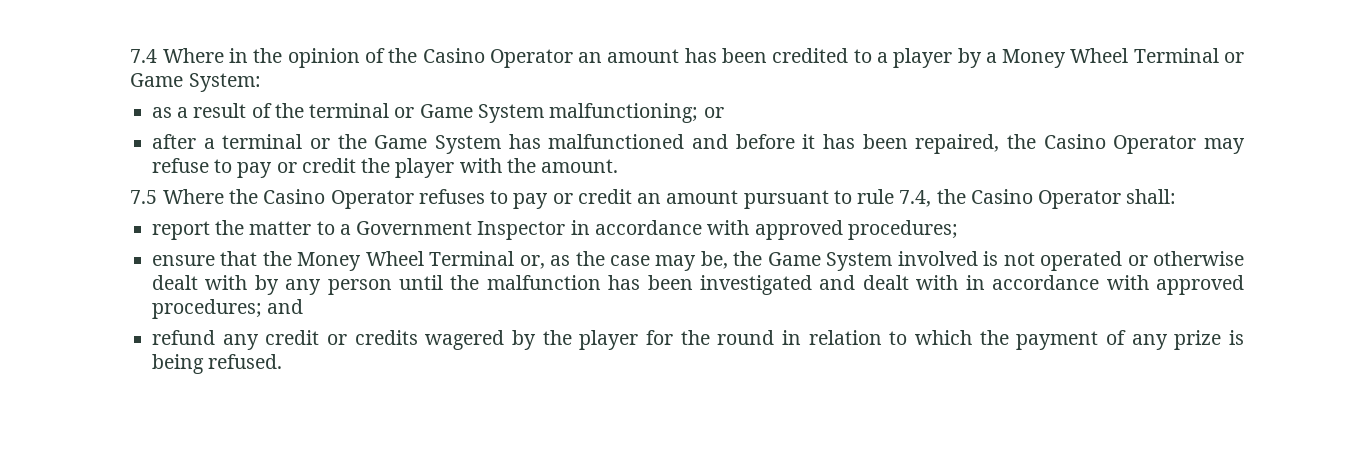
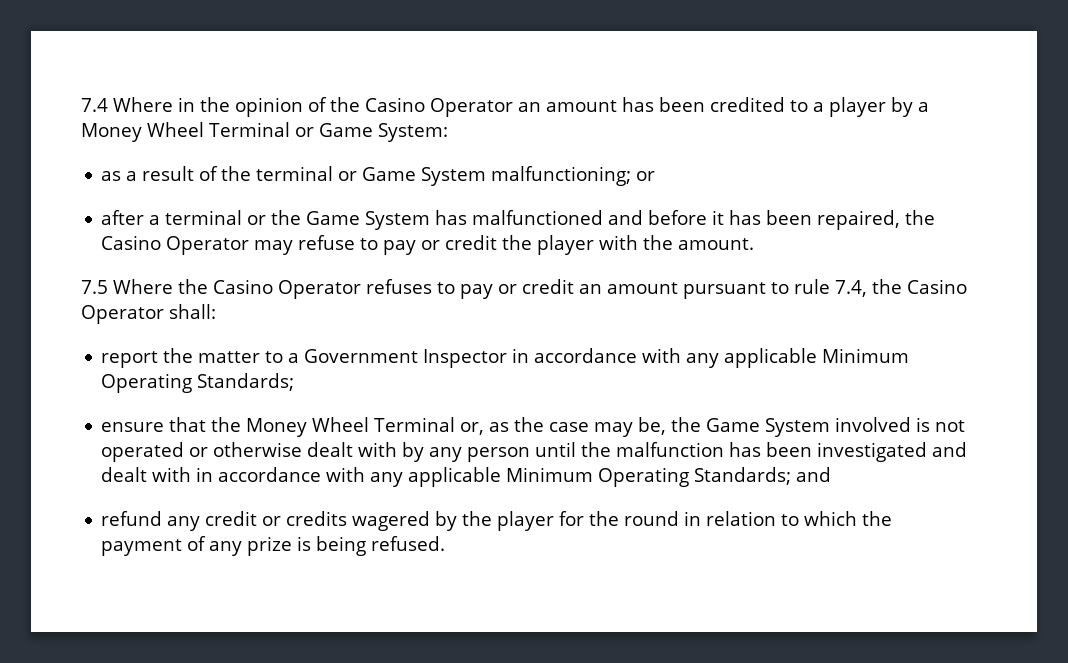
- report the matter to a Government Inspector in accordance with approved procedures;
+ report the matter to a Government Inspector in accordance with any applicable Minimum Operating Standards;
- ensure that the Money Wheel Terminal or, as the case may be, the Game System involved is not operated or otherwise dealt with by any person until the malfunction has been investigated and dealt with in accordance with approved procedures; and
+ ensure that the Money Wheel Terminal or, as the case may be, the Game System involved is not operated or otherwise dealt with by any person until the malfunction has been investigated and dealt with in accordance with any applicable Minimum Operating Standards; and

